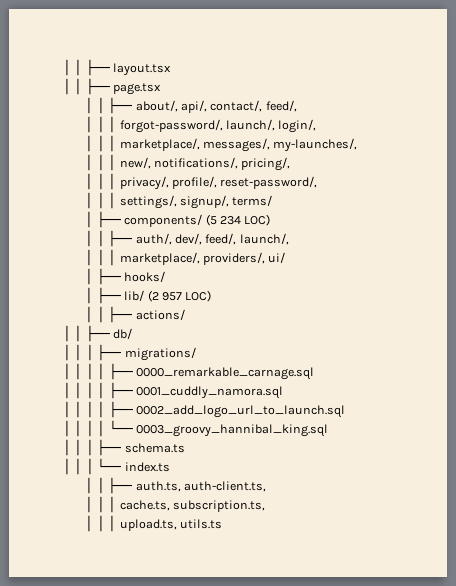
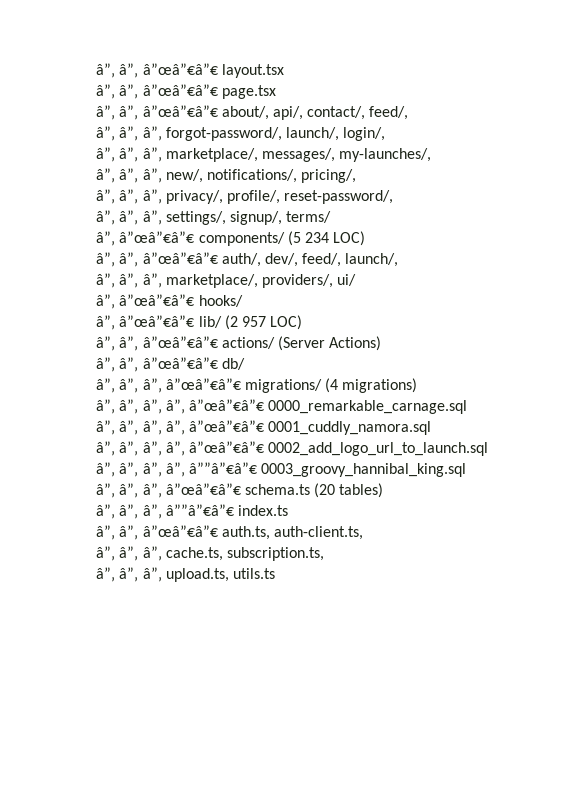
- │ │ ├── layout.tsx
- │ │ ├── page.tsx
- │ │ ├── about/, api/, contact/, feed/,
+ â”‚ â”‚ â”œâ”€â”€ layout.tsx
+ â”‚ â”‚ â”œâ”€â”€ page.tsx
+ â”‚ â”‚ â”œâ”€â”€ about/, api/, contact/, feed/,
- │ │ │ forgot-password/, launch/, login/,
+ â”‚ â”‚ â”‚ forgot-password/, launch/, login/,
- │ │ │ marketplace/, messages/, my-launches/,
+ â”‚ â”‚ â”‚ marketplace/, messages/, my-launches/,
- │ │ │ new/, notifications/, pricing/,
+ â”‚ â”‚ â”‚ new/, notifications/, pricing/,
- │ │ │ privacy/, profile/, reset-password/,
+ â”‚ â”‚ â”‚ privacy/, profile/, reset-password/,
- │ │ │ settings/, signup/, terms/
+ â”‚ â”‚ â”‚ settings/, signup/, terms/
- │ ├── components/ (5 234 LOC)
+ â”‚ â”œâ”€â”€ components/ (5 234 LOC)
- │ │ ├── auth/, dev/, feed/, launch/,
+ â”‚ â”‚ â”œâ”€â”€ auth/, dev/, feed/, launch/,
- │ │ │ marketplace/, providers/, ui/
+ â”‚ â”‚ â”‚ marketplace/, providers/, ui/
- │ ├── hooks/
+ â”‚ â”œâ”€â”€ hooks/
- │ ├── lib/ (2 957 LOC)
+ â”‚ â”œâ”€â”€ lib/ (2 957 LOC)
- │ │ ├── actions/
- │ │ ├── db/
- │ │ │ ├── migrations/
- │ │ │ │ ├── 0000_remarkable_carnage.sql
- │ │ │ │ ├── 0001_cuddly_namora.sql
- │ │ │ │ ├── 0002_add_logo_url_to_launch.sql
- │ │ │ │ └── 0003_groovy_hannibal_king.sql
- │ │ │ ├── schema.ts
- │ │ │ └── index.ts
- │ │ ├── auth.ts, auth-client.ts,
+ â”‚ â”‚ â”œâ”€â”€ actions/ (Server Actions)
+ â”‚ â”‚ â”œâ”€â”€ db/
+ â”‚ â”‚ â”‚ â”œâ”€â”€ migrations/ (4 migrations)
+ â”‚ â”‚ â”‚ â”‚ â”œâ”€â”€ 0000_remarkable_carnage.sql
+ â”‚ â”‚ â”‚ â”‚ â”œâ”€â”€ 0001_cuddly_namora.sql
+ â”‚ â”‚ â”‚ â”‚ â”œâ”€â”€ 0002_add_logo_url_to_launch.sql
+ â”‚ â”‚ â”‚ â”‚ â””â”€â”€ 0003_groovy_hannibal_king.sql
+ â”‚ â”‚ â”‚ â”œâ”€â”€ schema.ts (20 tables)
+ â”‚ â”‚ â”‚ â””â”€â”€ index.ts
+ â”‚ â”‚ â”œâ”€â”€ auth.ts, auth-client.ts,
- │ │ │ cache.ts, subscription.ts,
+ â”‚ â”‚ â”‚ cache.ts, subscription.ts,
- │ │ │ upload.ts, utils.ts
+ â”‚ â”‚ â”‚ upload.ts, utils.ts

